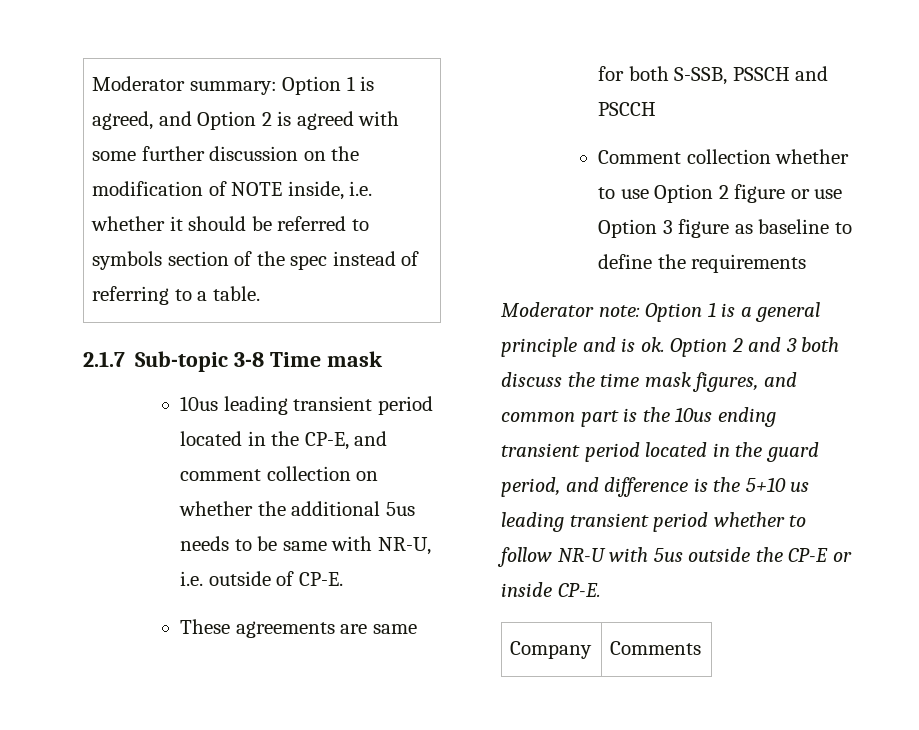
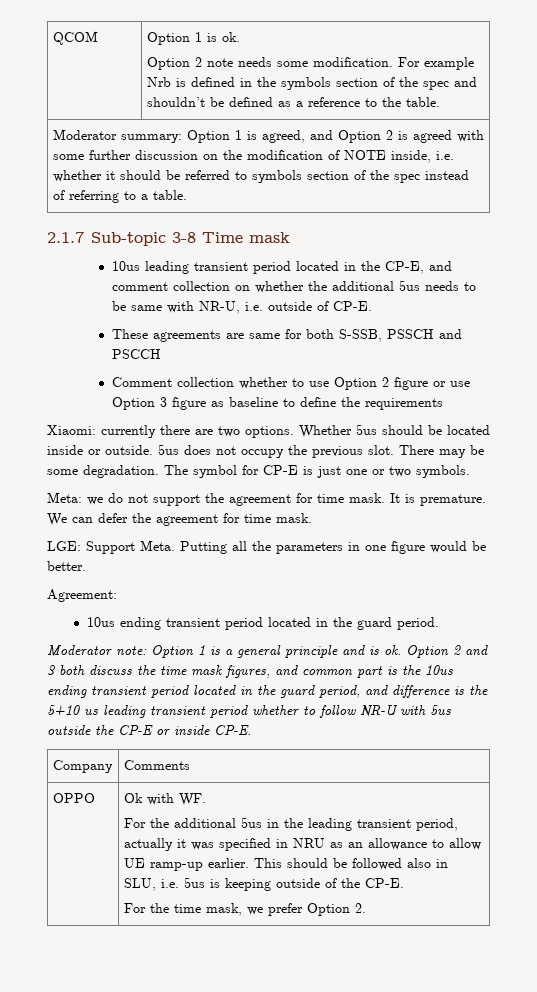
+ QCOM | Option 1 is ok.
+ Option 2 note needs some modification. For example Nrb is defined in the symbols section of the spec and shouldn’t be defined as a reference to the table.
+ Xiaomi: currently there are two options. Whether 5us should be located inside or outside. 5us does not occupy the previous slot. There may be some degradation. The symbol for CP-E is just one or two symbols.
+ Meta: we do not support the agreement for time mask. It is premature. We can defer the agreement for time mask.
+ LGE: Support Meta. Putting all the parameters in one figure would be better.
+ Agreement:
+ 10us ending transient period located in the guard period.
+ OPPO | Ok with WF.
+ For the additional 5us in the leading transient period, actually it was specified in NRU as an allowance to allow UE ramp-up earlier. This should be followed also in SLU, i.e. 5us is keeping outside of the CP-E.
+ For the time mask, we prefer Option 2.

